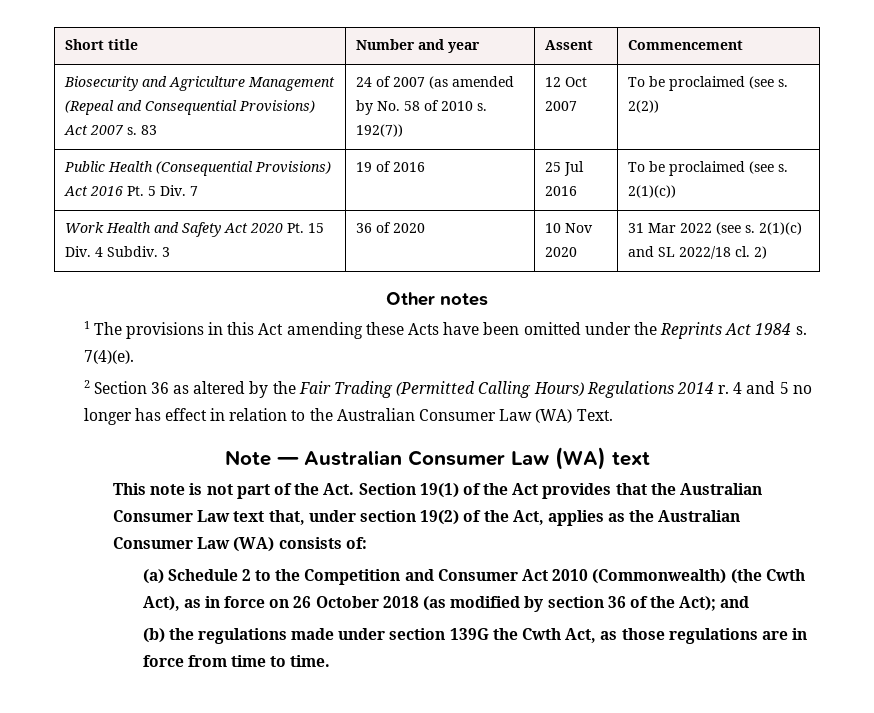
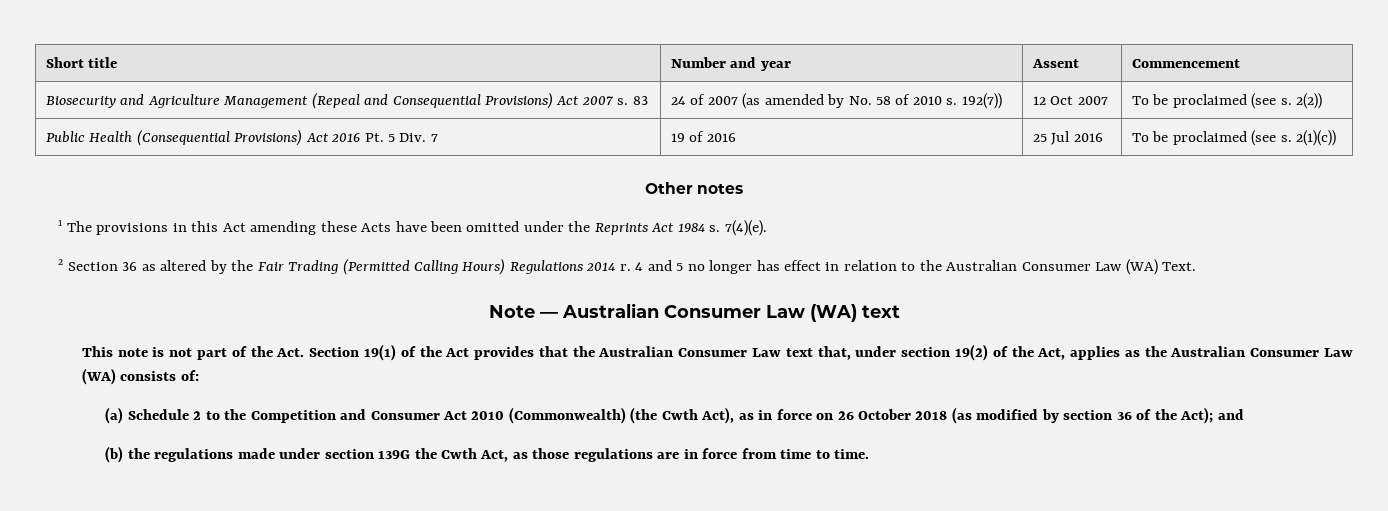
- Work Health and Safety Act 2020 Pt. 15 Div. 4 Subdiv. 3 | 36 of 2020 | 10 Nov 2020 | 31 Mar 2022 (see s. 2(1)(c) and SL 2022/18 cl. 2)

